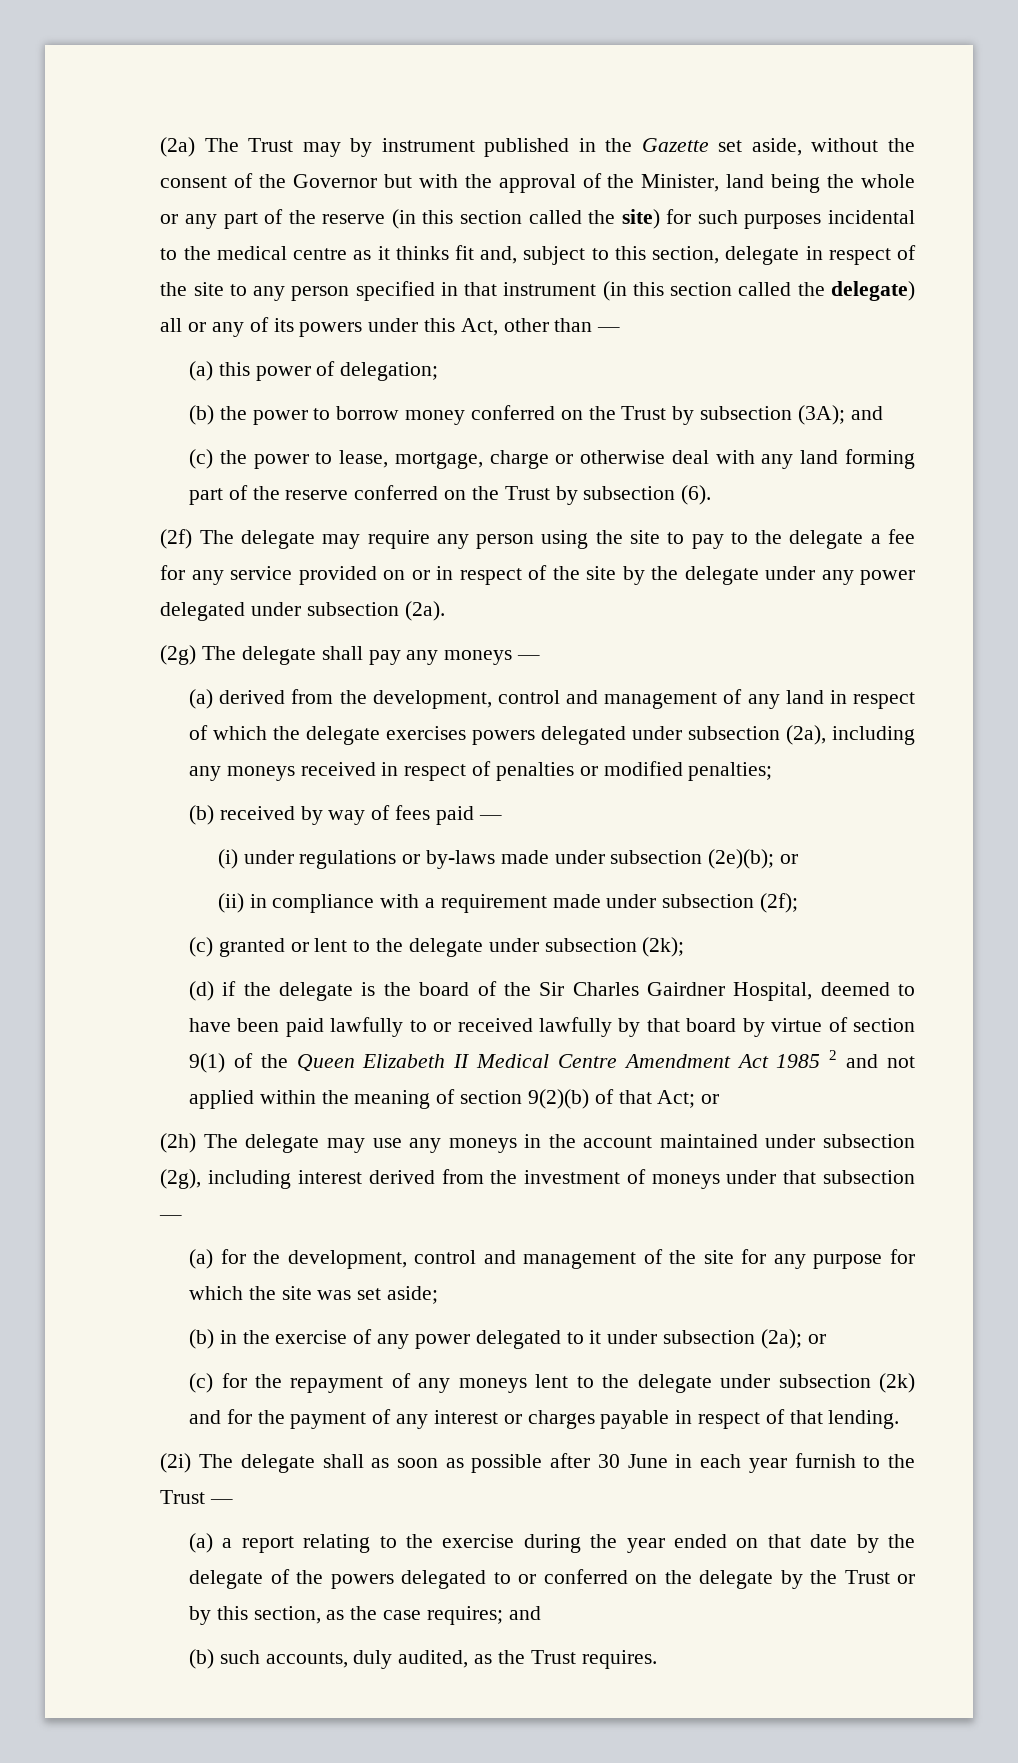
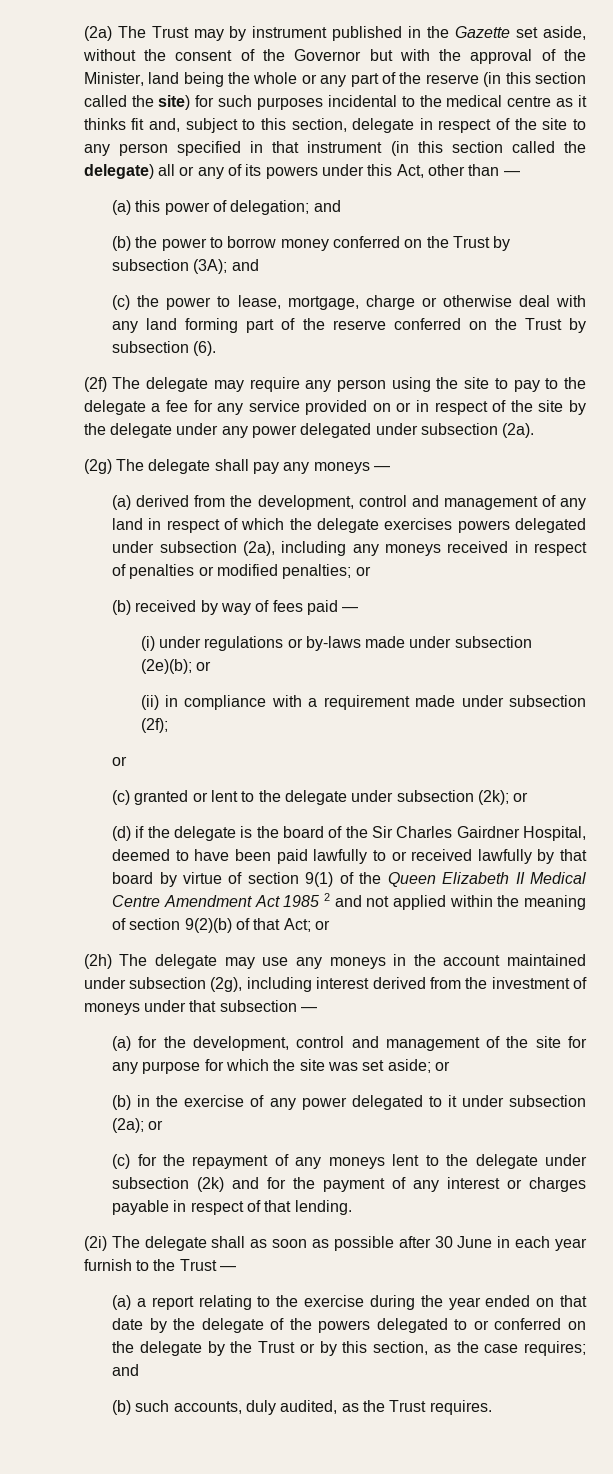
- (a) this power of delegation;
+ (a) this power of delegation; and
- (a) derived from the development, control and management of any land in respect of which the delegate exercises powers delegated under subsection (2a), including any moneys received in respect of penalties or modified penalties;
+ (a) derived from the development, control and management of any land in respect of which the delegate exercises powers delegated under subsection (2a), including any moneys received in respect of penalties or modified penalties; or
  (ii) in compliance with a requirement made under subsection (2f);
+ or
- (c) granted or lent to the delegate under subsection (2k);
+ (c) granted or lent to the delegate under subsection (2k); or
- (a) for the development, control and management of the site for any purpose for which the site was set aside;
+ (a) for the development, control and management of the site for any purpose for which the site was set aside; or

